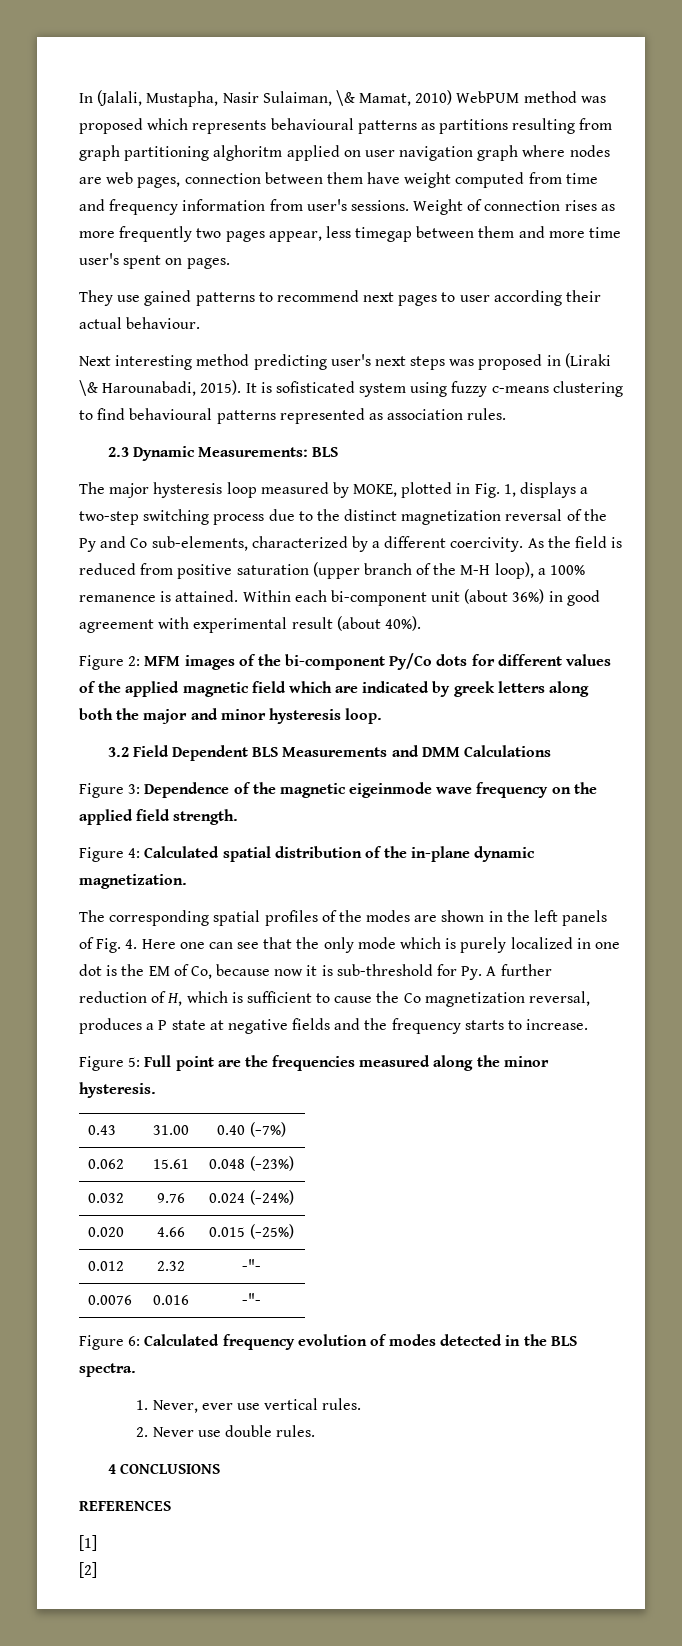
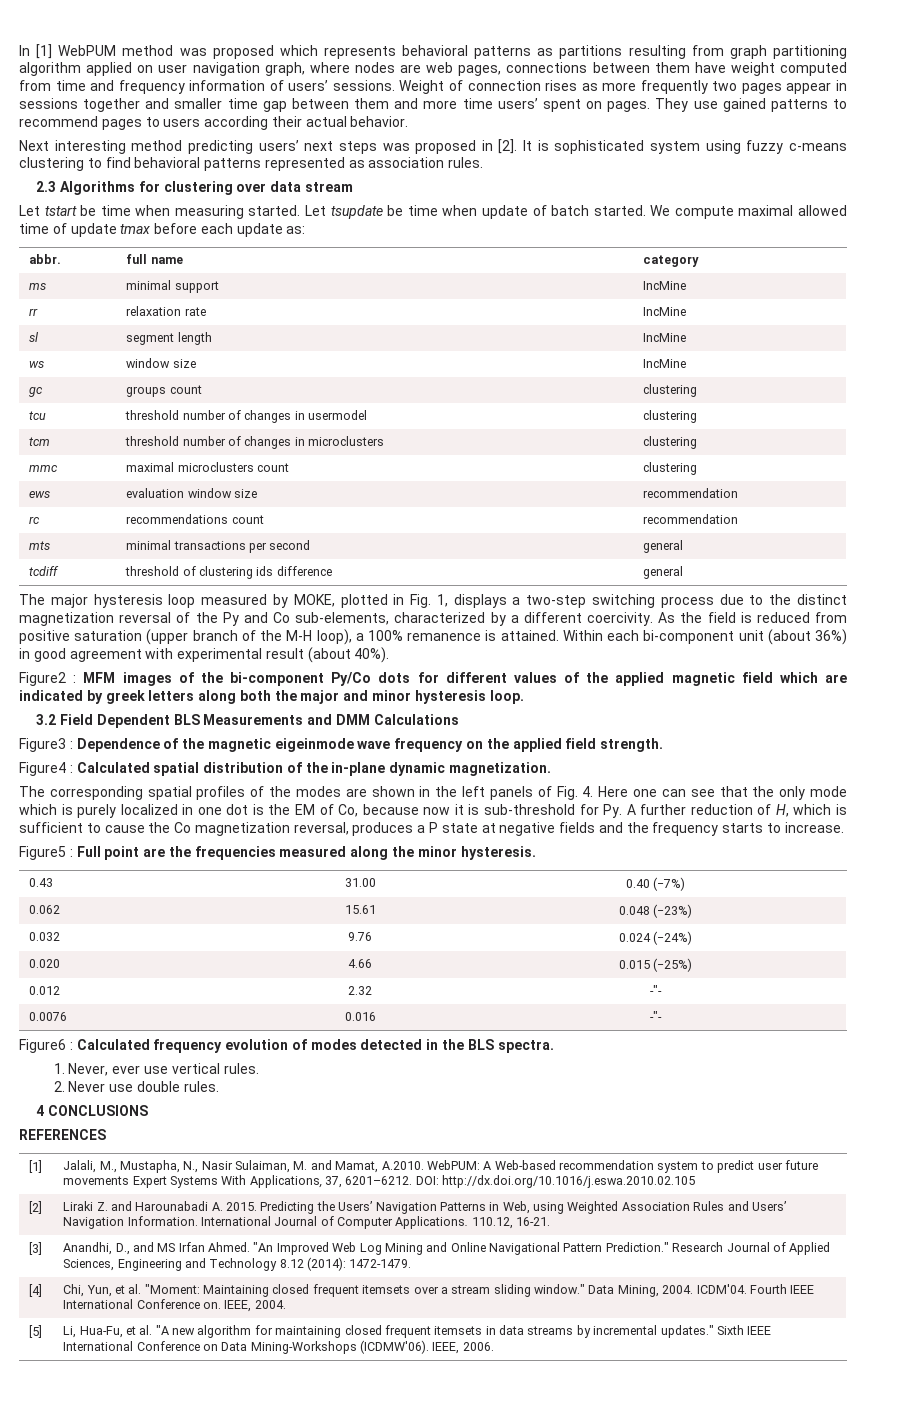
- In (Jalali, Mustapha, Nasir Sulaiman, \& Mamat, 2010) WebPUM method was proposed which represents behavioural patterns as partitions resulting from graph partitioning alghoritm applied on user navigation graph where nodes are web pages, connection between them have weight computed from time and frequency information from user's sessions.
+ In [1] WebPUM method was proposed which represents behavioral patterns as partitions resulting from graph partitioning algorithm applied on user navigation graph, where nodes are web pages, connections between them have weight computed from time and frequency information of users’ sessions.
- Weight of connection rises as more frequently two pages appear, less timegap between them and more time user's spent on pages.
- They use gained patterns to recommend next pages to user according their actual behaviour.
+ Weight of connection rises as more frequently two pages appear in sessions together and smaller time gap between them and more time users’ spent on pages. They use gained patterns to recommend pages to users according their actual behavior.
- Next interesting method predicting user's next steps was proposed in (Liraki \& Harounabadi, 2015).
+ Next interesting method predicting users’ next steps was proposed in [2].
- It is sofisticated system using fuzzy c-means clustering to find behavioural patterns represented as association rules.
+ It is sophisticated system using fuzzy c-means clustering to find behavioral patterns represented as association rules.
- 2.3 Dynamic Measurements: BLS
+ 2.3 Algorithms for clustering over data stream
+ Let tstart be time when measuring started. Let tsupdate be time when update of batch started. We compute maximal allowed time of update tmax before each update as:
+ abbr. | full name | category
+ ms | minimal support | IncMine
+ rr | relaxation rate | IncMine
+ sl | segment length | IncMine
+ ws | window size | IncMine
+ gc | groups count | clustering
+ tcu | threshold number of changes in usermodel | clustering
+ tcm | threshold number of changes in microclusters | clustering
+ mmc | maximal microclusters count | clustering
+ ews | evaluation window size | recommendation
+ rc | recommendations count | recommendation
+ mts | minimal transactions per second | general
+ tcdiff | threshold of clustering ids difference | general
- Figure 2: MFM images of the bi-component Py/Co dots for different values of the applied magnetic field which are indicated by greek letters along both the major and minor hysteresis loop.
+ Figure2 : MFM images of the bi-component Py/Co dots for different values of the applied magnetic field which are indicated by greek letters along both the major and minor hysteresis loop.
- Figure 3: Dependence of the magnetic eigeinmode wave frequency on the applied field strength.
+ Figure3 : Dependence of the magnetic eigeinmode wave frequency on the applied field strength.
- Figure 4: Calculated spatial distribution of the in-plane dynamic magnetization.
+ Figure4 : Calculated spatial distribution of the in-plane dynamic magnetization.
- Figure 5: Full point are the frequencies measured along the minor hysteresis.
+ Figure5 : Full point are the frequencies measured along the minor hysteresis.
- Figure 6: Calculated frequency evolution of modes detected in the BLS spectra.
+ Figure6 : Calculated frequency evolution of modes detected in the BLS spectra.
- [1]
- [2]
+ [1] | Jalali, M., Mustapha, N., Nasir Sulaiman, M. and Mamat, A.2010. WebPUM: A Web-based recommendation system to predict user future movements Expert Systems With Applications, 37, 6201–6212. DOI: http://dx.doi.org/10.1016/j.eswa.2010.02.105
+ [2] | Liraki Z. and Harounabadi A. 2015. Predicting the Users’ Navigation Patterns in Web, using Weighted Association Rules and Users’ Navigation Information. International Journal of Computer Applications. 110.12, 16-21.
+ [3] | Anandhi, D., and MS Irfan Ahmed. "An Improved Web Log Mining and Online Navigational Pattern Prediction." Research Journal of Applied Sciences, Engineering and Technology 8.12 (2014): 1472-1479.
+ [4] | Chi, Yun, et al. "Moment: Maintaining closed frequent itemsets over a stream sliding window." Data Mining, 2004. ICDM'04. Fourth IEEE International Conference on. IEEE, 2004.
+ [5] | Li, Hua-Fu, et al. "A new algorithm for maintaining closed frequent itemsets in data streams by incremental updates." Sixth IEEE International Conference on Data Mining-Workshops (ICDMW'06). IEEE, 2006.

